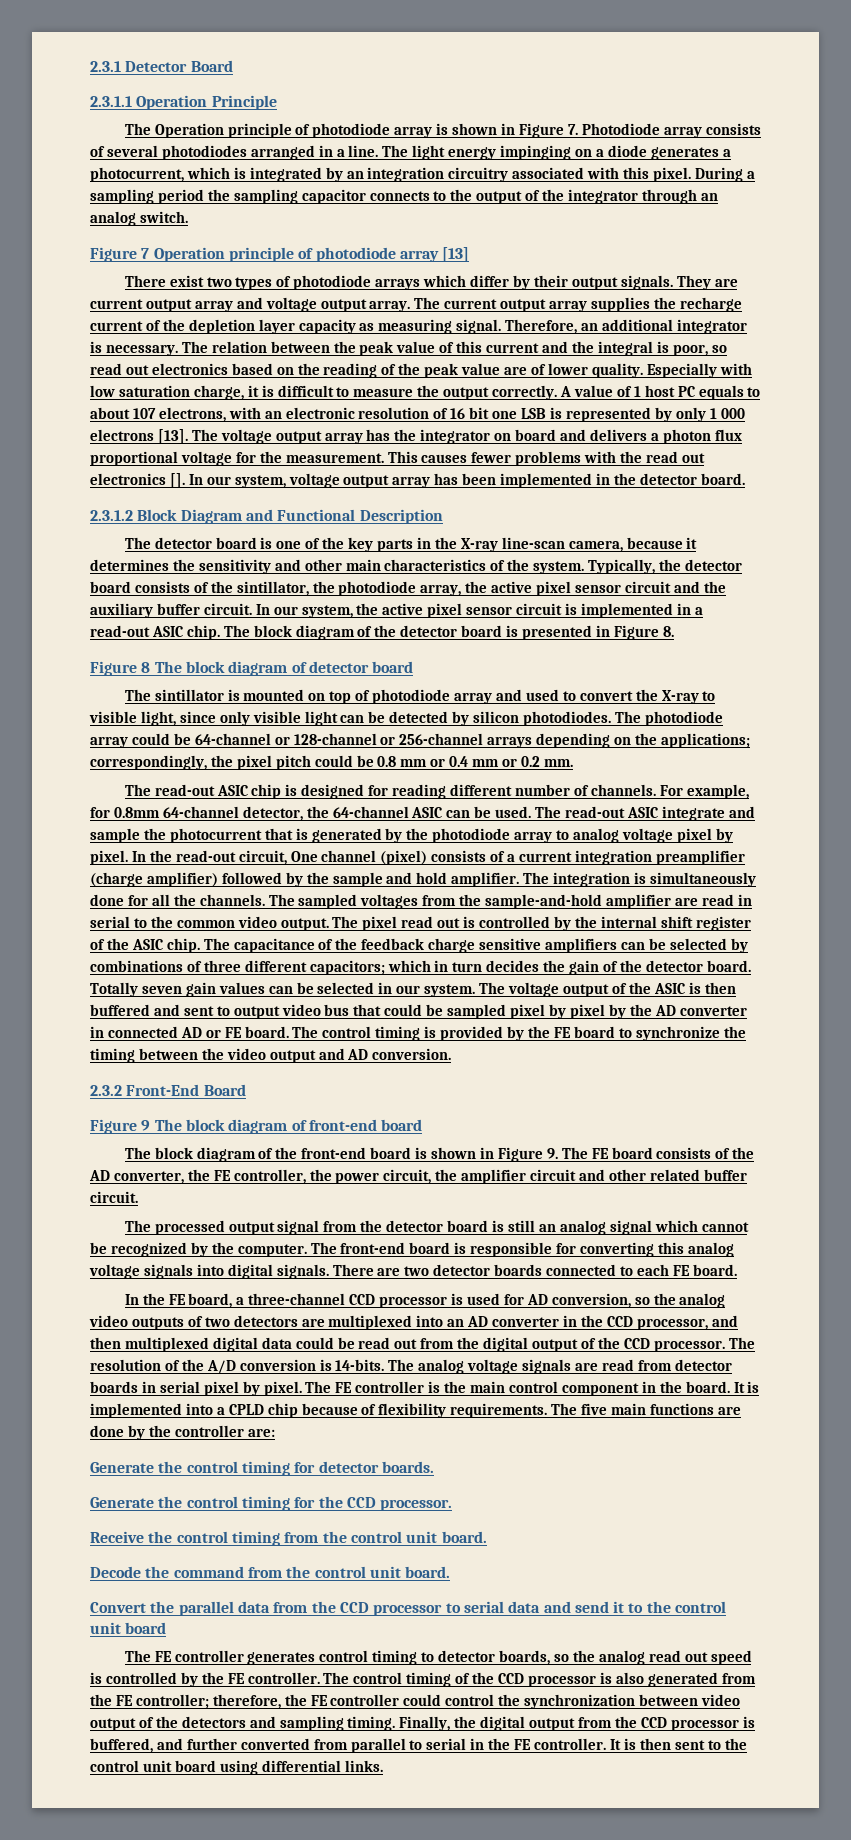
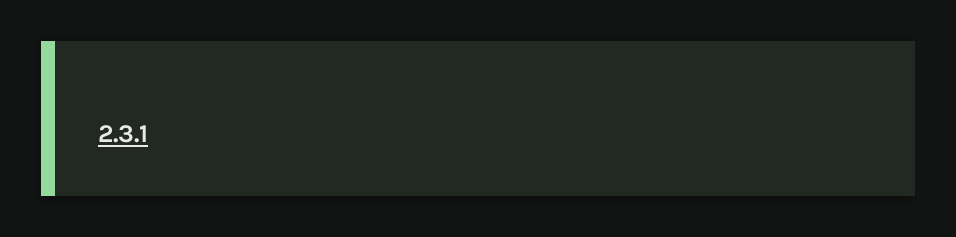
- 2.3.1 Detector Board
- 2.3.1.1 Operation Principle
- The Operation principle of photodiode array is shown in Figure 7. Photodiode array consists of several photodiodes arranged in a line. The light energy impinging on a diode generates a photocurrent, which is integrated by an integration circuitry associated with this pixel. During a sampling period the sampling capacitor connects to the output of the integrator through an analog switch.
- Figure 7 Operation principle of photodiode array [13]
- There exist two types of photodiode arrays which differ by their output signals. They are current output array and voltage output array. The current output array supplies the recharge current of the depletion layer capacity as measuring signal. Therefore, an additional integrator is necessary. The relation between the peak value of this current and the integral is poor, so read out electronics based on the reading of the peak value are of lower quality. Especially with low saturation charge, it is difficult to measure the output correctly. A value of 1 host PC equals to about 107 electrons, with an electronic resolution of 16 bit one LSB is represented by only 1 000 electrons [13]. The voltage output array has the integrator on board and delivers a photon flux proportional voltage for the measurement. This causes fewer problems with the read out electronics []. In our system, voltage output array has been implemented in the detector board.
- 2.3.1.2 Block Diagram and Functional Description
- The detector board is one of the key parts in the X-ray line-scan camera, because it determines the sensitivity and other main characteristics of the system. Typically, the detector board consists of the sintillator, the photodiode array, the active pixel sensor circuit and the auxiliary buffer circuit. In our system, the active pixel sensor circuit is implemented in a read-out ASIC chip. The block diagram of the detector board is presented in Figure 8.
- Figure 8 The block diagram of detector board
- The sintillator is mounted on top of photodiode array and used to convert the X-ray to visible light, since only visible light can be detected by silicon photodiodes. The photodiode array could be 64-channel or 128-channel or 256-channel arrays depending on the applications; correspondingly, the pixel pitch could be 0.8 mm or 0.4 mm or 0.2 mm.
- The read-out ASIC chip is designed for reading different number of channels. For example, for 0.8mm 64-channel detector, the 64-channel ASIC can be used. The read-out ASIC integrate and sample the photocurrent that is generated by the photodiode array to analog voltage pixel by pixel. In the read-out circuit, One channel (pixel) consists of a current integration preamplifier (charge amplifier) followed by the sample and hold amplifier. The integration is simultaneously done for all the channels. The sampled voltages from the sample-and-hold amplifier are read in serial to the common video output. The pixel read out is controlled by the internal shift register of the ASIC chip. The capacitance of the feedback charge sensitive amplifiers can be selected by combinations of three different capacitors; which in turn decides the gain of the detector board. Totally seven gain values can be selected in our system. The voltage output of the ASIC is then buffered and sent to output video bus that could be sampled pixel by pixel by the AD converter in connected AD or FE board. The control timing is provided by the FE board to synchronize the timing between the video output and AD conversion.
- 2.3.2 Front-End Board
- Figure 9 The block diagram of front-end board
- The block diagram of the front-end board is shown in Figure 9. The FE board consists of the AD converter, the FE controller, the power circuit, the amplifier circuit and other related buffer circuit.
- The processed output signal from the detector board is still an analog signal which cannot be recognized by the computer. The front-end board is responsible for converting this analog voltage signals into digital signals. There are two detector boards connected to each FE board.
- In the FE board, a three-channel CCD processor is used for AD conversion, so the analog video outputs of two detectors are multiplexed into an AD converter in the CCD processor, and then multiplexed digital data could be read out from the digital output of the CCD processor. The resolution of the A/D conversion is 14-bits. The analog voltage signals are read from detector boards in serial pixel by pixel. The FE controller is the main control component in the board. It is implemented into a CPLD chip because of flexibility requirements. The five main functions are done by the controller are:
- Generate the control timing for detector boards.
- Generate the control timing for the CCD processor.
- Receive the control timing from the control unit board.
- Decode the command from the control unit board.
- Convert the parallel data from the CCD processor to serial data and send it to the control unit board
- The FE controller generates control timing to detector boards, so the analog read out speed is controlled by the FE controller. The control timing of the CCD processor is also generated from the FE controller; therefore, the FE controller could control the synchronization between video output of the detectors and sampling timing. Finally, the digital output from the CCD processor is buffered, and further converted from parallel to serial in the FE controller. It is then sent to the control unit board using differential links.
+ 2.3.1

